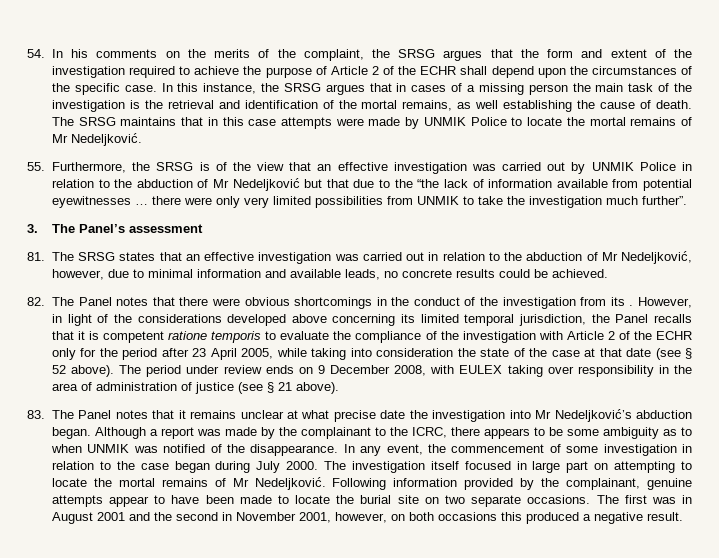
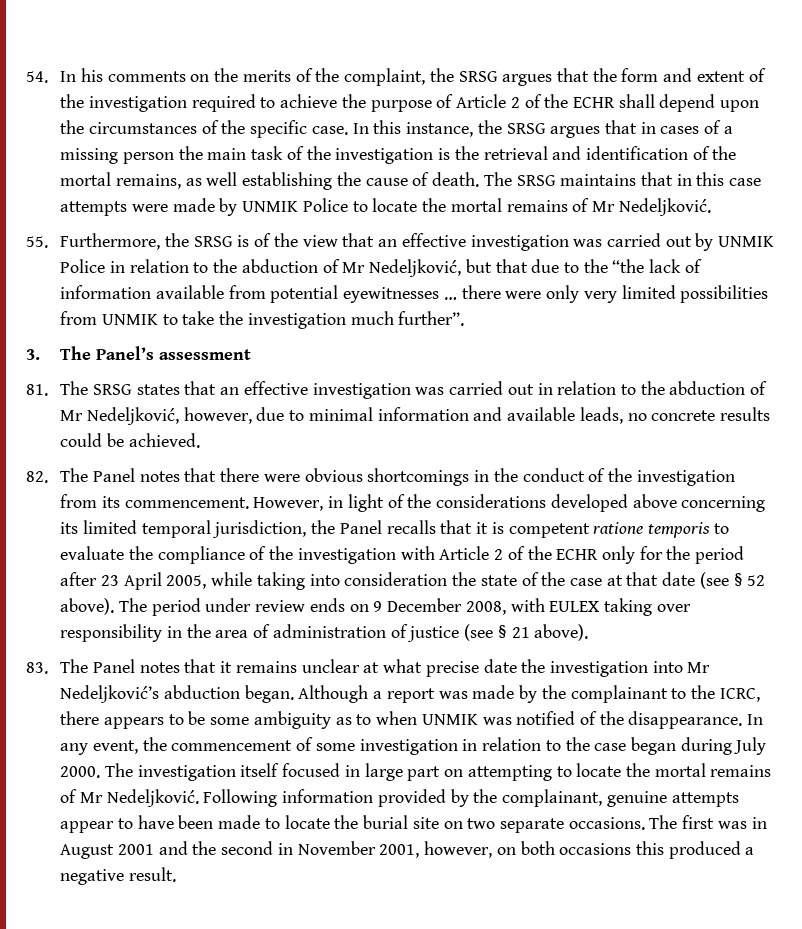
- 55. Furthermore, the SRSG is of the view that an effective investigation was carried out by UNMIK Police in relation to the abduction of Mr Nedeljković but that due to the “the lack of information available from potential eyewitnesses … there were only very limited possibilities from UNMIK to take the investigation much further”.
+ 55. Furthermore, the SRSG is of the view that an effective investigation was carried out by UNMIK Police in relation to the abduction of Mr Nedeljković, but that due to the “the lack of information available from potential eyewitnesses … there were only very limited possibilities from UNMIK to take the investigation much further”.
- 82. The Panel notes that there were obvious shortcomings in the conduct of the investigation from its .
+ 82. The Panel notes that there were obvious shortcomings in the conduct of the investigation from its commencement.

